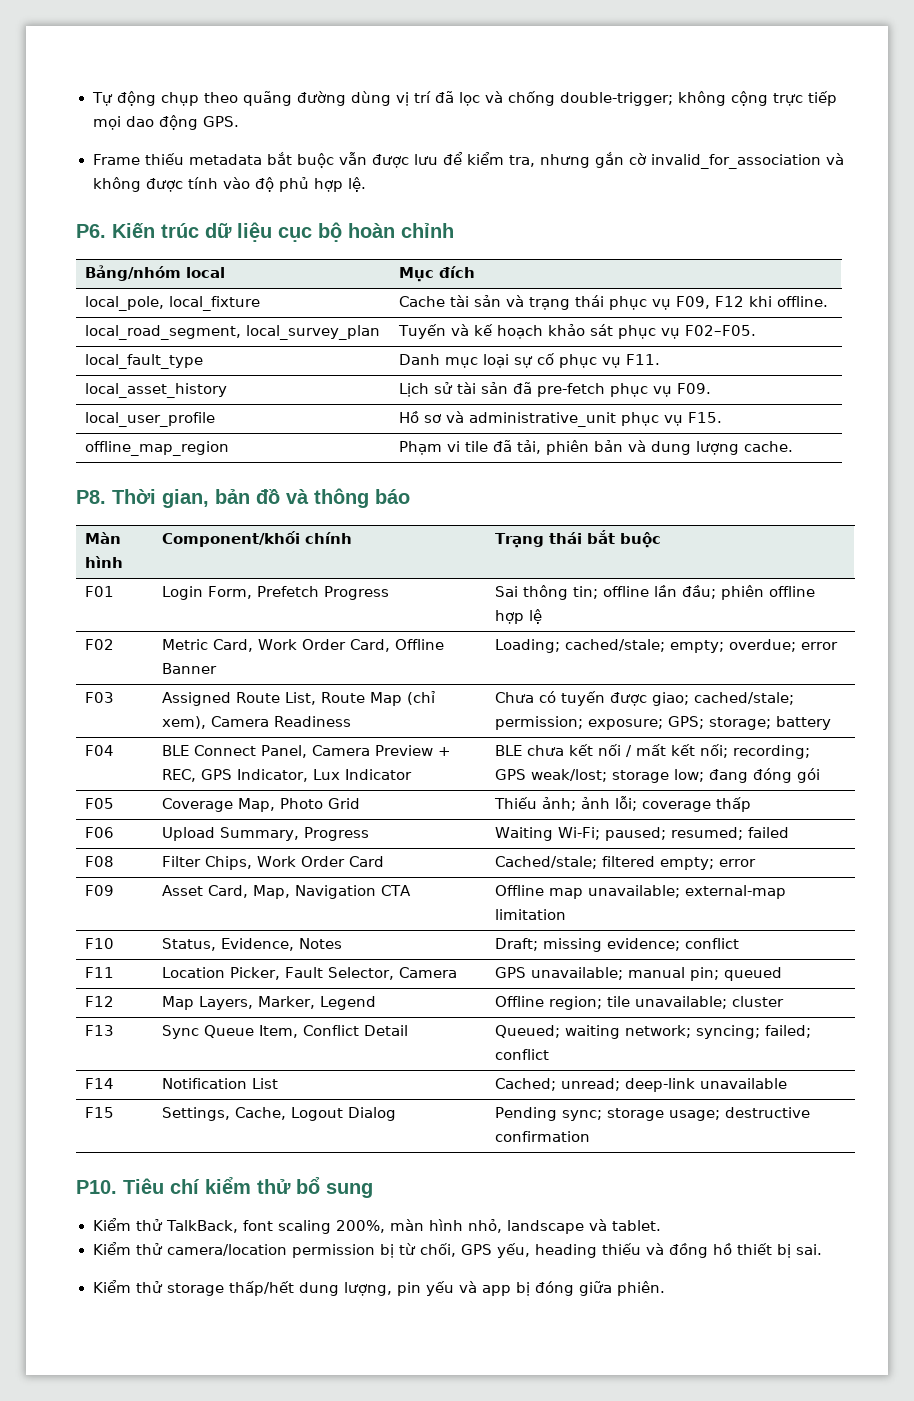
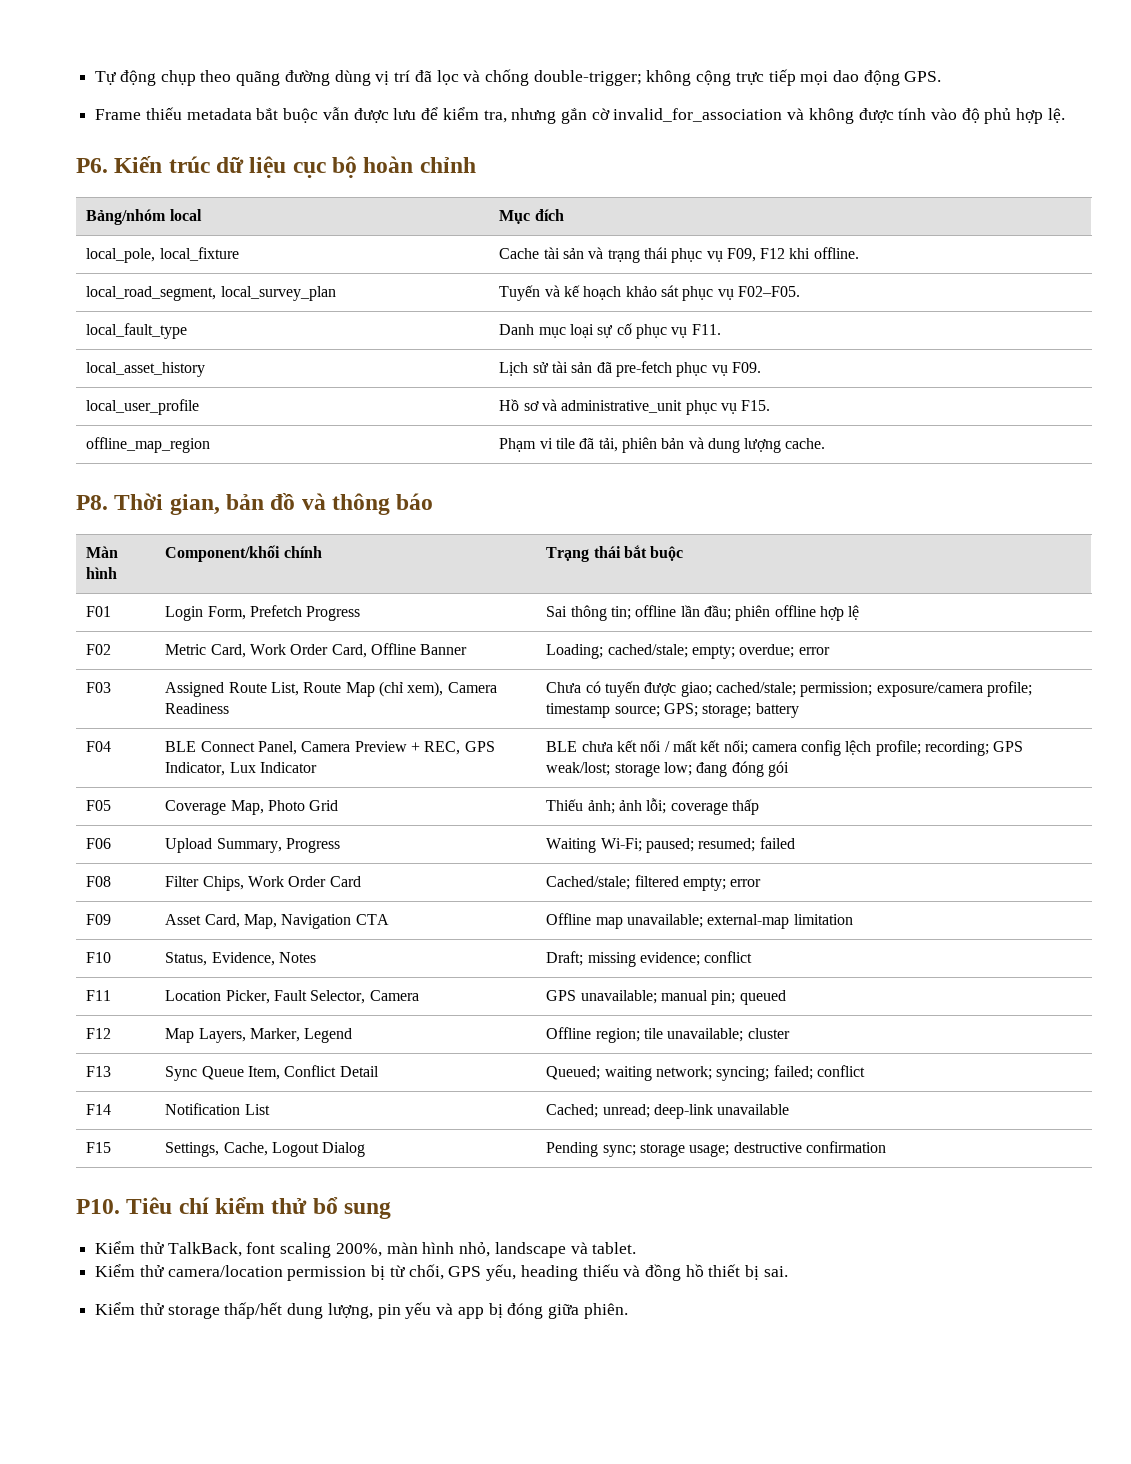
- F03 | Assigned Route List, Route Map (chỉ xem), Camera Readiness | Chưa có tuyến được giao; cached/stale; permission; exposure; GPS; storage; battery
+ F03 | Assigned Route List, Route Map (chỉ xem), Camera Readiness | Chưa có tuyến được giao; cached/stale; permission; exposure/camera profile; timestamp source; GPS; storage; battery
- F04 | BLE Connect Panel, Camera Preview + REC, GPS Indicator, Lux Indicator | BLE chưa kết nối / mất kết nối; recording; GPS weak/lost; storage low; đang đóng gói
+ F04 | BLE Connect Panel, Camera Preview + REC, GPS Indicator, Lux Indicator | BLE chưa kết nối / mất kết nối; camera config lệch profile; recording; GPS weak/lost; storage low; đang đóng gói

